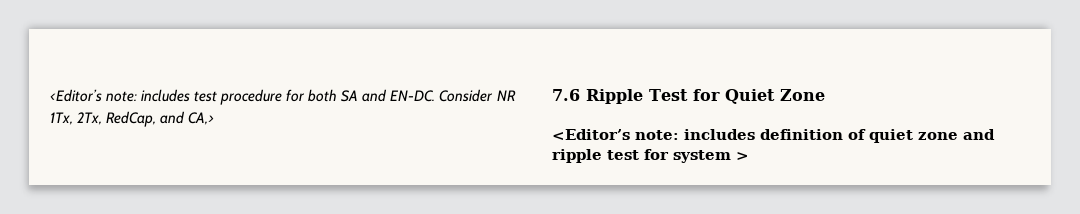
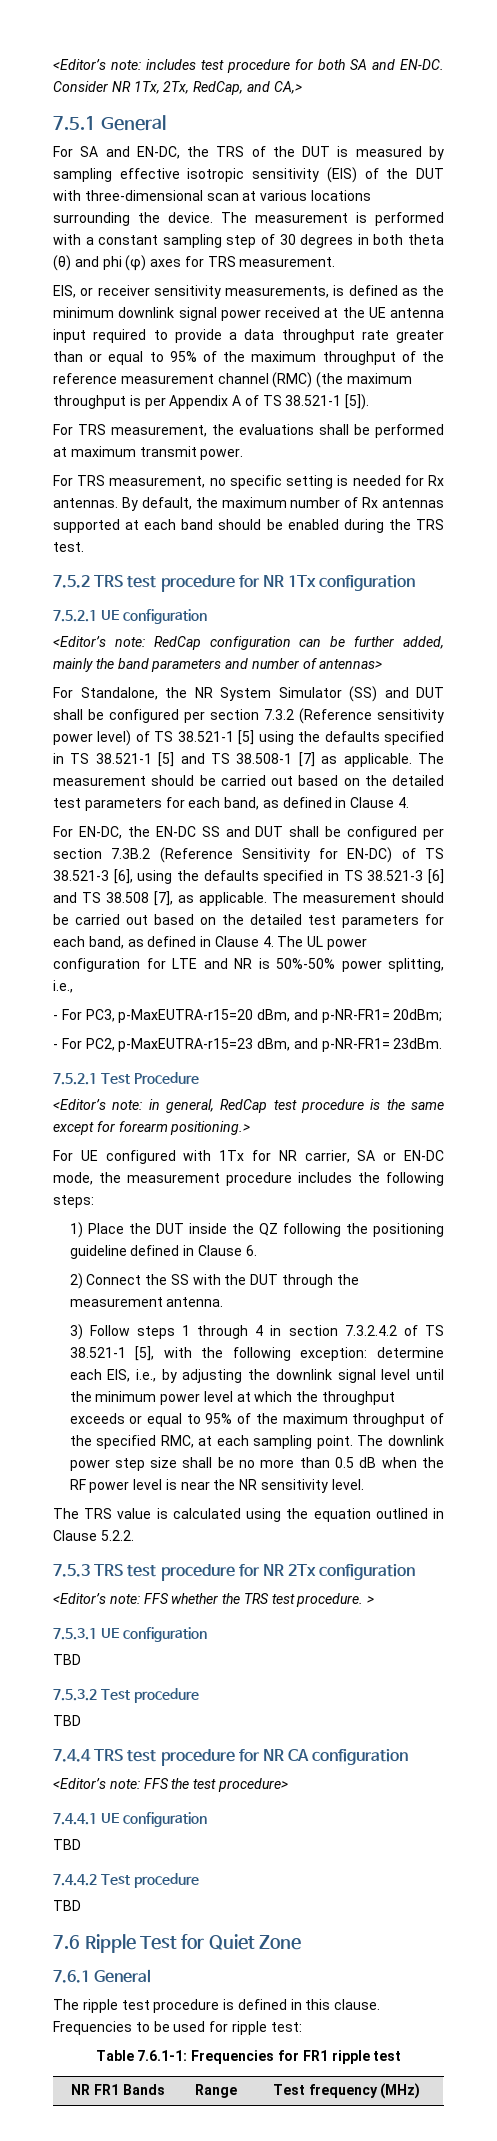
+ 7.5.1 General
+ For SA and EN-DC, the TRS of the DUT is measured by sampling effective isotropic sensitivity (EIS) of the DUT with three-dimensional scan at various locations surrounding the device. The measurement is performed with a constant sampling step of 30 degrees in both theta (θ) and phi (φ) axes for TRS measurement.
+ EIS, or receiver sensitivity measurements, is defined as the minimum downlink signal power received at the UE antenna input required to provide a data throughput rate greater than or equal to 95% of the maximum throughput of the reference measurement channel (RMC) (the maximum throughput is per Appendix A of TS 38.521-1 [5]).
+ For TRS measurement, the evaluations shall be performed at maximum transmit power.
+ For TRS measurement, no specific setting is needed for Rx antennas. By default, the maximum number of Rx antennas supported at each band should be enabled during the TRS test.
+ 7.5.2 TRS test procedure for NR 1Tx configuration
+ 7.5.2.1 UE configuration
+ <Editor’s note: RedCap configuration can be further added, mainly the band parameters and number of antennas>
+ For Standalone, the NR System Simulator (SS) and DUT shall be configured per section 7.3.2 (Reference sensitivity power level) of TS 38.521-1 [5] using the defaults specified in TS 38.521-1 [5] and TS 38.508-1 [7] as applicable. The measurement should be carried out based on the detailed test parameters for each band, as defined in Clause 4.
+ For EN-DC, the EN-DC SS and DUT shall be configured per section 7.3B.2 (Reference Sensitivity for EN-DC) of TS 38.521-3 [6], using the defaults specified in TS 38.521-3 [6] and TS 38.508 [7], as applicable. The measurement should be carried out based on the detailed test parameters for each band, as defined in Clause 4. The UL power configuration for LTE and NR is 50%-50% power splitting, i.e.,
+ - For PC3, p-MaxEUTRA-r15=20 dBm, and p-NR-FR1= 20dBm;
+ - For PC2, p-MaxEUTRA-r15=23 dBm, and p-NR-FR1= 23dBm.
+ 7.5.2.1 Test Procedure
+ <Editor’s note: in general, RedCap test procedure is the same except for forearm positioning.>
+ For UE configured with 1Tx for NR carrier, SA or EN-DC mode, the measurement procedure includes the following steps:
+ 1) Place the DUT inside the QZ following the positioning guideline defined in Clause 6.
+ 2) Connect the SS with the DUT through the measurement antenna.
+ 3) Follow steps 1 through 4 in section 7.3.2.4.2 of TS 38.521-1 [5], with the following exception: determine each EIS, i.e., by adjusting the downlink signal level until the minimum power level at which the throughput exceeds or equal to 95% of the maximum throughput of the specified RMC, at each sampling point. The downlink power step size shall be no more than 0.5 dB when the RF power level is near the NR sensitivity level.
+ The TRS value is calculated using the equation outlined in Clause 5.2.2.
+ 7.5.3 TRS test procedure for NR 2Tx configuration
+ <Editor’s note: FFS whether the TRS test procedure. >
+ 7.5.3.1 UE configuration
+ TBD
+ 7.5.3.2 Test procedure
+ TBD
+ 7.4.4 TRS test procedure for NR CA configuration
+ <Editor’s note: FFS the test procedure>
+ 7.4.4.1 UE configuration
+ TBD
+ 7.4.4.2 Test procedure
+ TBD
- <Editor’s note: includes definition of quiet zone and ripple test for system >
+ 7.6.1 General
+ The ripple test procedure is defined in this clause. Frequencies to be used for ripple test:
+ Table 7.6.1-1: Frequencies for FR1 ripple test
+ NR FR1 Bands | Range | Test frequency (MHz)

